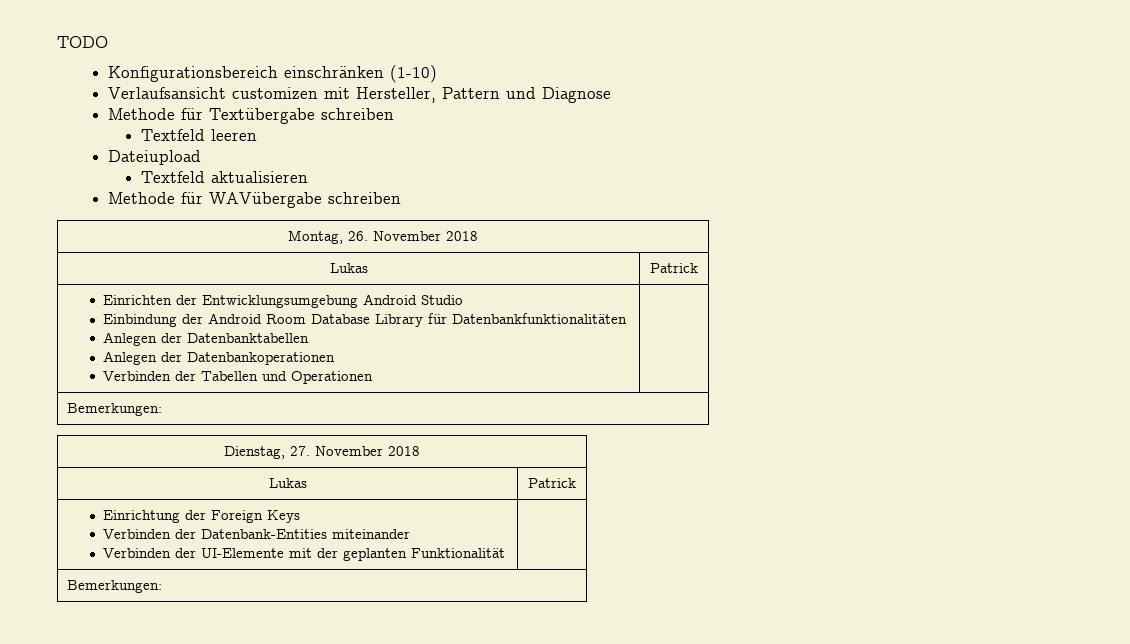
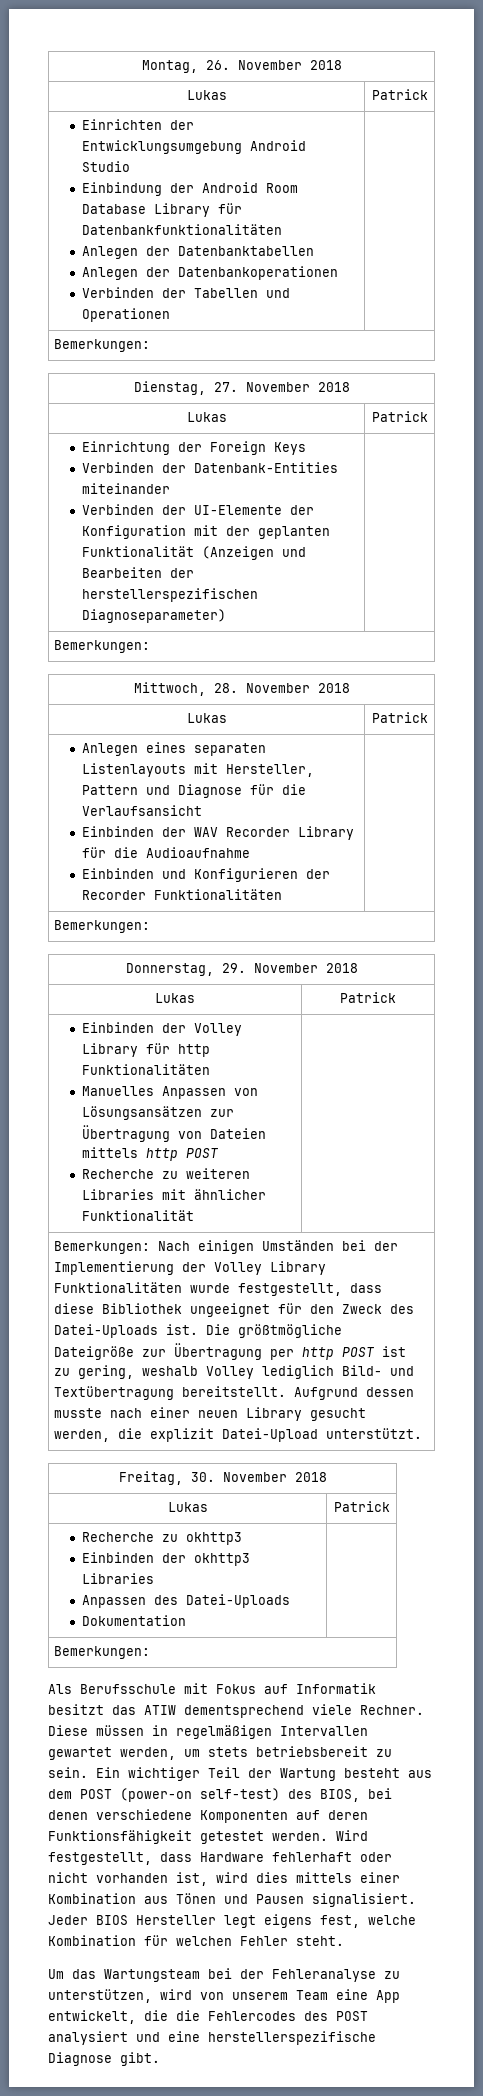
- TODO
- Konfigurationsbereich einschränken (1-10)
- Verlaufsansicht customizen mit Hersteller, Pattern und Diagnose
- Methode für Textübergabe schreiben
- Textfeld leeren
- Dateiupload
- Textfeld aktualisieren
- Methode für WAVübergabe schreiben
  Einrichtung der Foreign Keys
  Verbinden der Datenbank-Entities miteinander
- Verbinden der UI-Elemente mit der geplanten Funktionalität |
+ Verbinden der UI-Elemente der Konfiguration mit der geplanten Funktionalität (Anzeigen und Bearbeiten der herstellerspezifischen Diagnoseparameter) |
  Bemerkungen:
+ Mittwoch, 28. November 2018
+ Lukas | Patrick
+ Anlegen eines separaten Listenlayouts mit Hersteller, Pattern und Diagnose für die Verlaufsansicht
+ Einbinden der WAV Recorder Library für die Audioaufnahme
+ Einbinden und Konfigurieren der Recorder Funktionalitäten |
+ Bemerkungen:
+ Donnerstag, 29. November 2018
+ Lukas | Patrick
+ Einbinden der Volley Library für http Funktionalitäten
+ Manuelles Anpassen von Lösungsansätzen zur Übertragung von Dateien mittels http POST
+ Recherche zu weiteren Libraries mit ähnlicher Funktionalität |
+ Bemerkungen: Nach einigen Umständen bei der Implementierung der Volley Library Funktionalitäten wurde festgestellt, dass diese Bibliothek ungeeignet für den Zweck des Datei-Uploads ist. Die größtmögliche Dateigröße zur Übertragung per http POST ist zu gering, weshalb Volley lediglich Bild- und Textübertragung bereitstellt. Aufgrund dessen musste nach einer neuen Library gesucht werden, die explizit Datei-Upload unterstützt.
+ Freitag, 30. November 2018
+ Lukas | Patrick
+ Recherche zu okhttp3
+ Einbinden der okhttp3 Libraries
+ Anpassen des Datei-Uploads
+ Dokumentation |
+ Bemerkungen:
+ Als Berufsschule mit Fokus auf Informatik besitzt das ATIW dementsprechend viele Rechner. Diese müssen in regelmäßigen Intervallen gewartet werden, um stets betriebsbereit zu sein. Ein wichtiger Teil der Wartung besteht aus dem POST (power-on self-test) des BIOS, bei denen verschiedene Komponenten auf deren Funktionsfähigkeit getestet werden. Wird festgestellt, dass Hardware fehlerhaft oder nicht vorhanden ist, wird dies mittels einer Kombination aus Tönen und Pausen signalisiert. Jeder BIOS Hersteller legt eigens fest, welche Kombination für welchen Fehler steht.
+ Um das Wartungsteam bei der Fehleranalyse zu unterstützen, wird von unserem Team eine App entwickelt, die die Fehlercodes des POST analysiert und eine herstellerspezifische Diagnose gibt.

